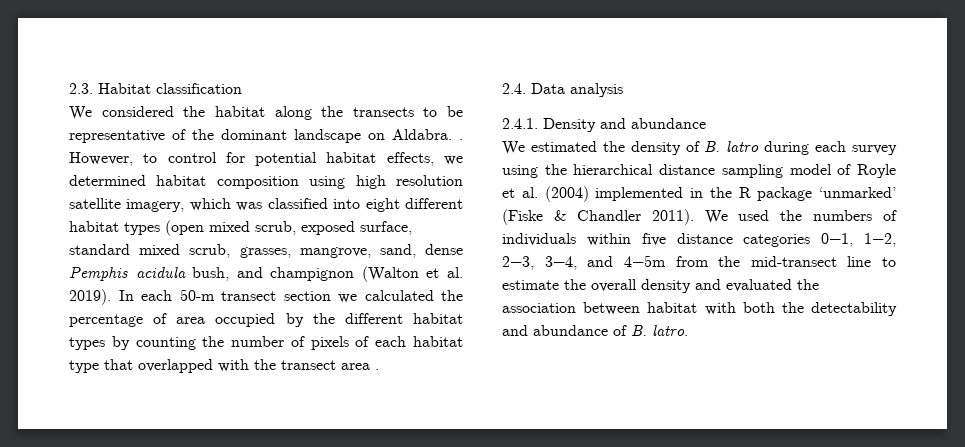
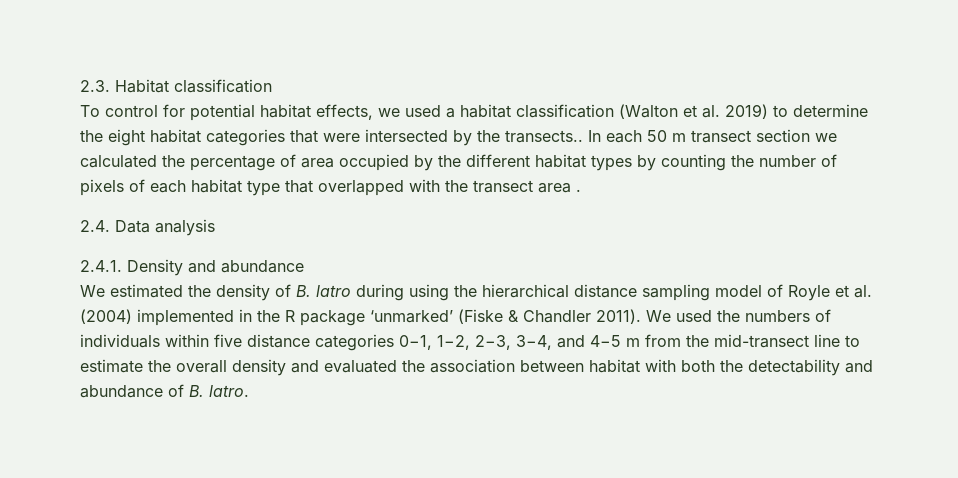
- We considered the habitat along the transects to be representative of the dominant landscape on Aldabra. . However, to control for potential habitat effects, we determined habitat composition using high resolution satellite imagery, which was classified into eight different habitat types (open mixed scrub, exposed surface, standard mixed scrub, grasses, mangrove, sand, dense Pemphis acidula bush, and champignon (Walton et al. 2019). In each 50-m transect section we calculated the percentage of area occupied by the different habitat types by counting the number of pixels of each habitat type that overlapped with the transect area .
+ To control for potential habitat effects, we used a habitat classification (Walton et al. 2019) to determine the eight habitat categories that were intersected by the transects.. In each 50 m transect section we calculated the percentage of area occupied by the different habitat types by counting the number of pixels of each habitat type that overlapped with the transect area .
- We estimated the density of B. latro during each survey using the hierarchical distance sampling model of Royle et al. (2004) implemented in the R package ‘unmarked’ (Fiske & Chandler 2011).
+ We estimated the density of B. latro during using the hierarchical distance sampling model of Royle et al. (2004) implemented in the R package ‘unmarked’ (Fiske & Chandler 2011).
- We used the numbers of individuals within five distance categories 0−1, 1−2, 2−3, 3−4, and 4−5m from the mid-transect line to estimate the overall density and evaluated the association between habitat with both the detectability and abundance of B. latro.
+ We used the numbers of individuals within five distance categories 0−1, 1−2, 2−3, 3−4, and 4−5 m from the mid-transect line to estimate the overall density and evaluated the association between habitat with both the detectability and abundance of B. latro.

